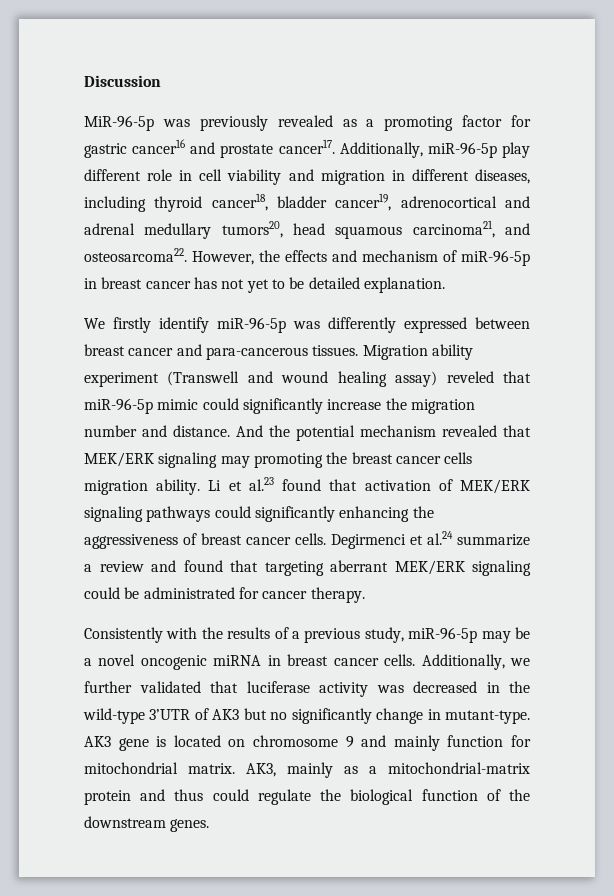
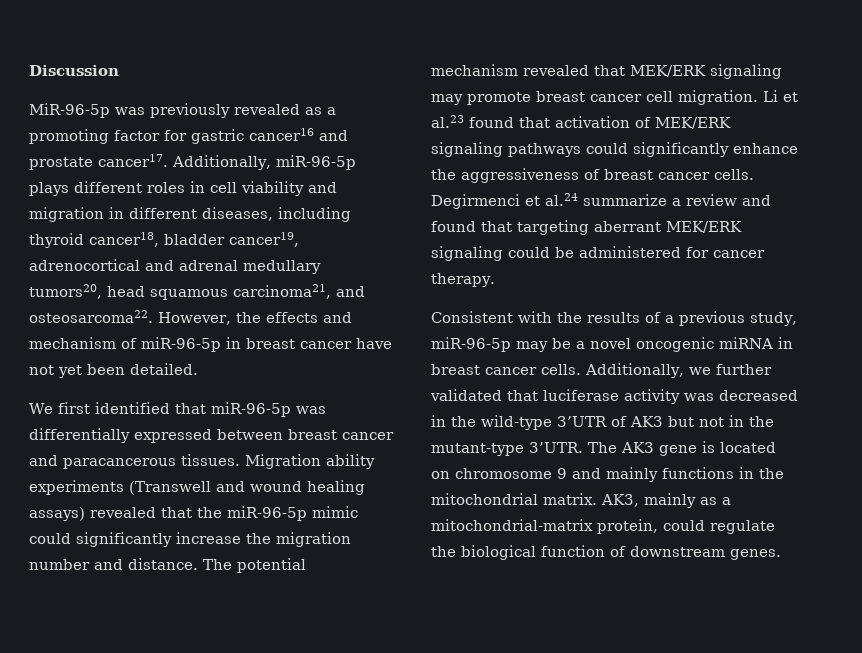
- Additionally, miR-96-5p play different role in cell viability and migration in different diseases, including thyroid cancer18, bladder cancer19, adrenocortical and adrenal medullary tumors20, head squamous carcinoma21, and osteosarcoma22.
+ Additionally, miR-96-5p plays different roles in cell viability and migration in different diseases, including thyroid cancer18, bladder cancer19, adrenocortical and adrenal medullary tumors20, head squamous carcinoma21, and osteosarcoma22.
- However, the effects and mechanism of miR-96-5p in breast cancer has not yet to be detailed explanation.
- We firstly identify miR-96-5p was differently expressed between breast cancer and para-cancerous tissues.
+ However, the effects and mechanism of miR-96-5p in breast cancer have not yet been detailed.
+ We first identified that miR-96-5p was differentially expressed between breast cancer and paracancerous tissues.
- Migration ability experiment (Transwell and wound healing assay) reveled that miR-96-5p mimic could significantly increase the migration number and distance.
+ Migration ability experiments (Transwell and wound healing assays) revealed that the miR-96-5p mimic could significantly increase the migration number and distance.
- And the potential mechanism revealed that MEK/ERK signaling may promoting the breast cancer cells migration ability.
+ The potential mechanism revealed that MEK/ERK signaling may promote breast cancer cell migration.
- Li et al.23 found that activation of MEK/ERK signaling pathways could significantly enhancing the aggressiveness of breast cancer cells.
+ Li et al.23 found that activation of MEK/ERK signaling pathways could significantly enhance the aggressiveness of breast cancer cells.
- Degirmenci et al.24 summarize a review and found that targeting aberrant MEK/ERK signaling could be administrated for cancer therapy.
+ Degirmenci et al.24 summarize a review and found that targeting aberrant MEK/ERK signaling could be administered for cancer therapy.
- Consistently with the results of a previous study, miR-96-5p may be a novel oncogenic miRNA in breast cancer cells.
+ Consistent with the results of a previous study, miR-96-5p may be a novel oncogenic miRNA in breast cancer cells.
- Additionally, we further validated that luciferase activity was decreased in the wild-type 3’UTR of AK3 but no significantly change in mutant-type. AK3 gene is located on chromosome 9 and mainly function for mitochondrial matrix.
+ Additionally, we further validated that luciferase activity was decreased in the wild-type 3’UTR of AK3 but not in the mutant-type 3’UTR. The AK3 gene is located on chromosome 9 and mainly functions in the mitochondrial matrix.
- AK3, mainly as a mitochondrial-matrix protein and thus could regulate the biological function of the downstream genes.
+ AK3, mainly as a mitochondrial-matrix protein, could regulate the biological function of downstream genes.

